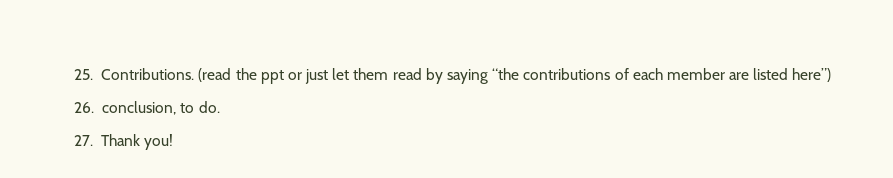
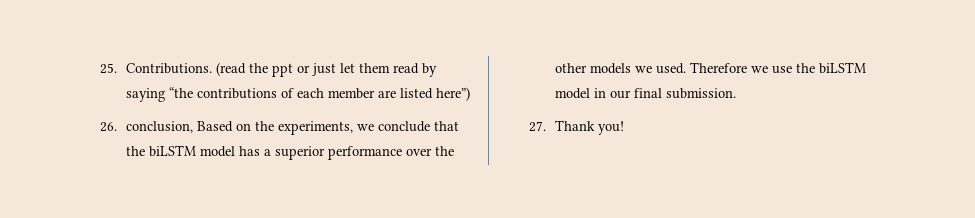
- 26. conclusion, to do.
+ 26. conclusion, Based on the experiments, we conclude that the biLSTM model has a superior performance over the other models we used. Therefore we use the biLSTM model in our final submission.

